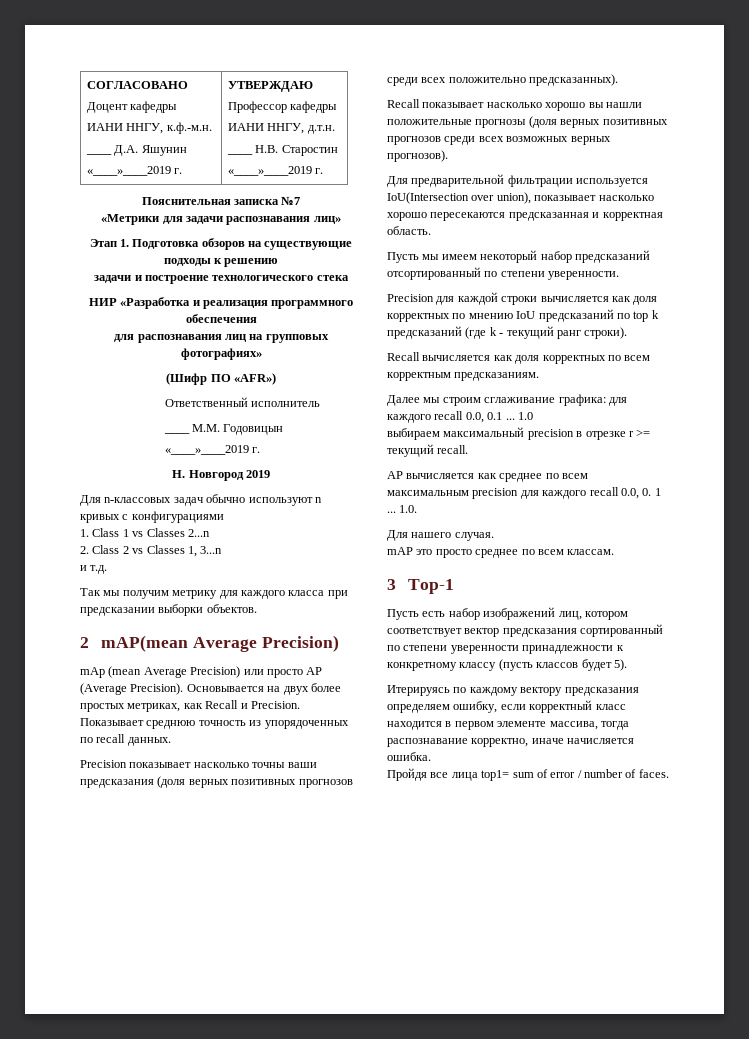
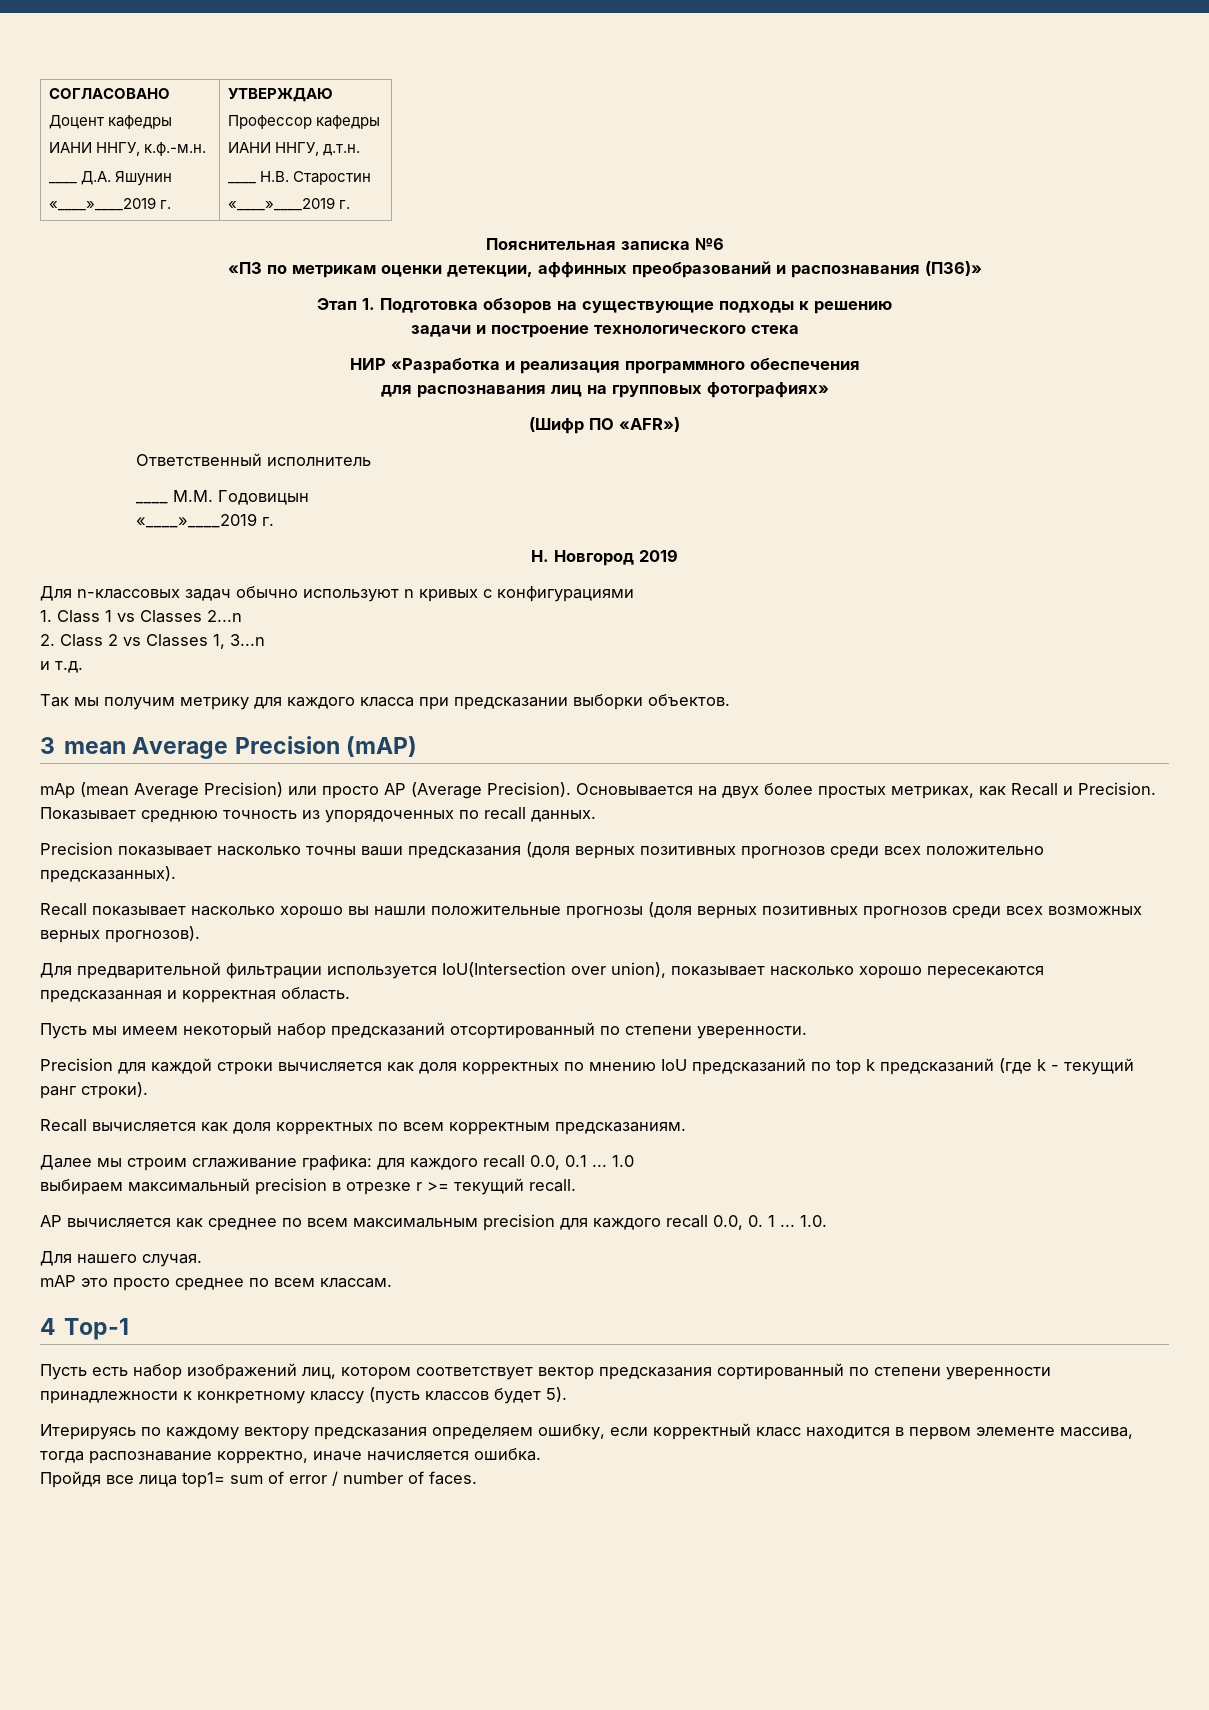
- Пояснительная записка №7
- «Метрики для задачи распознавания лиц»
+ Пояснительная записка №6
+ «ПЗ по метрикам оценки детекции, аффинных преобразований и распознавания (П36)»
- 2 mAP(mean Average Precision)
+ 3 mean Average Precision (mAP)
- 3 Top-1
+ 4 Top-1

